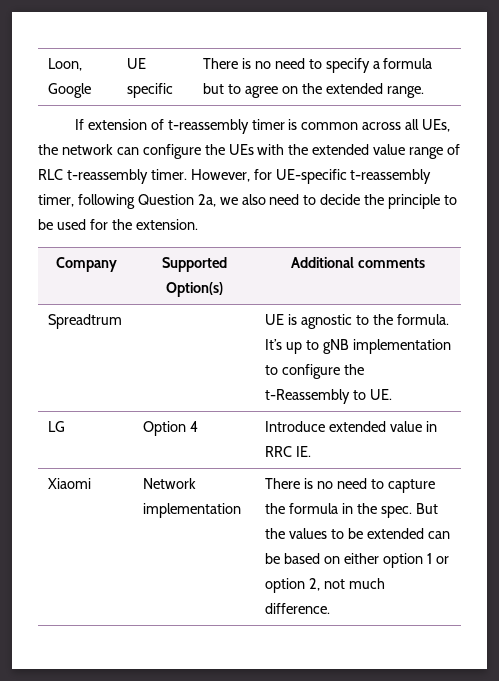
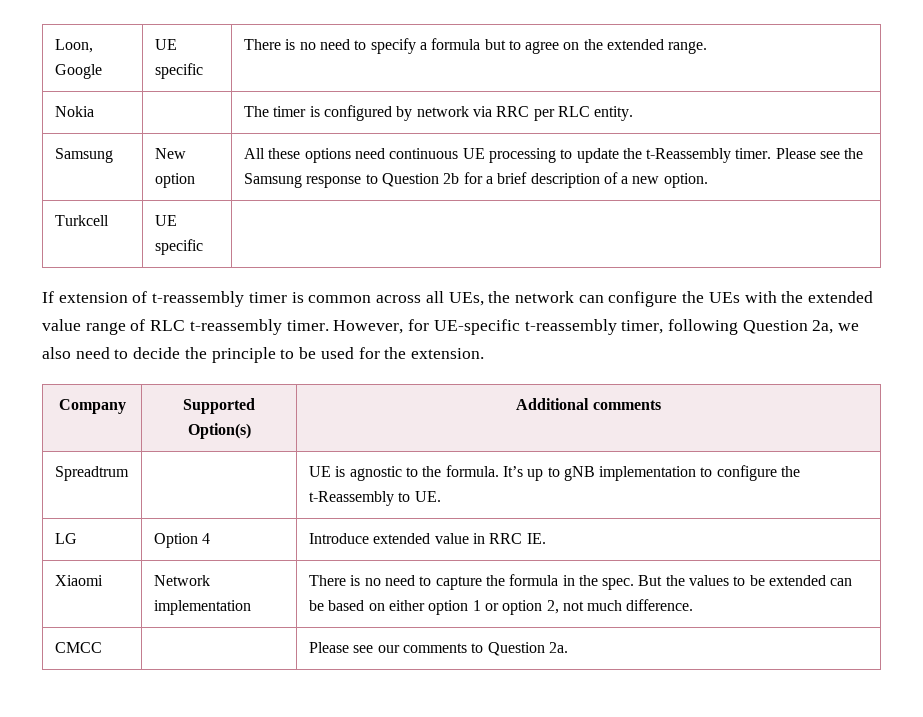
+ Nokia | | The timer is configured by network via RRC per RLC entity.
+ Samsung | New option | All these options need continuous UE processing to update the t-Reassembly timer. Please see the Samsung response to Question 2b for a brief description of a new option.
+ Turkcell | UE specific |
+ CMCC | | Please see our comments to Question 2a.

